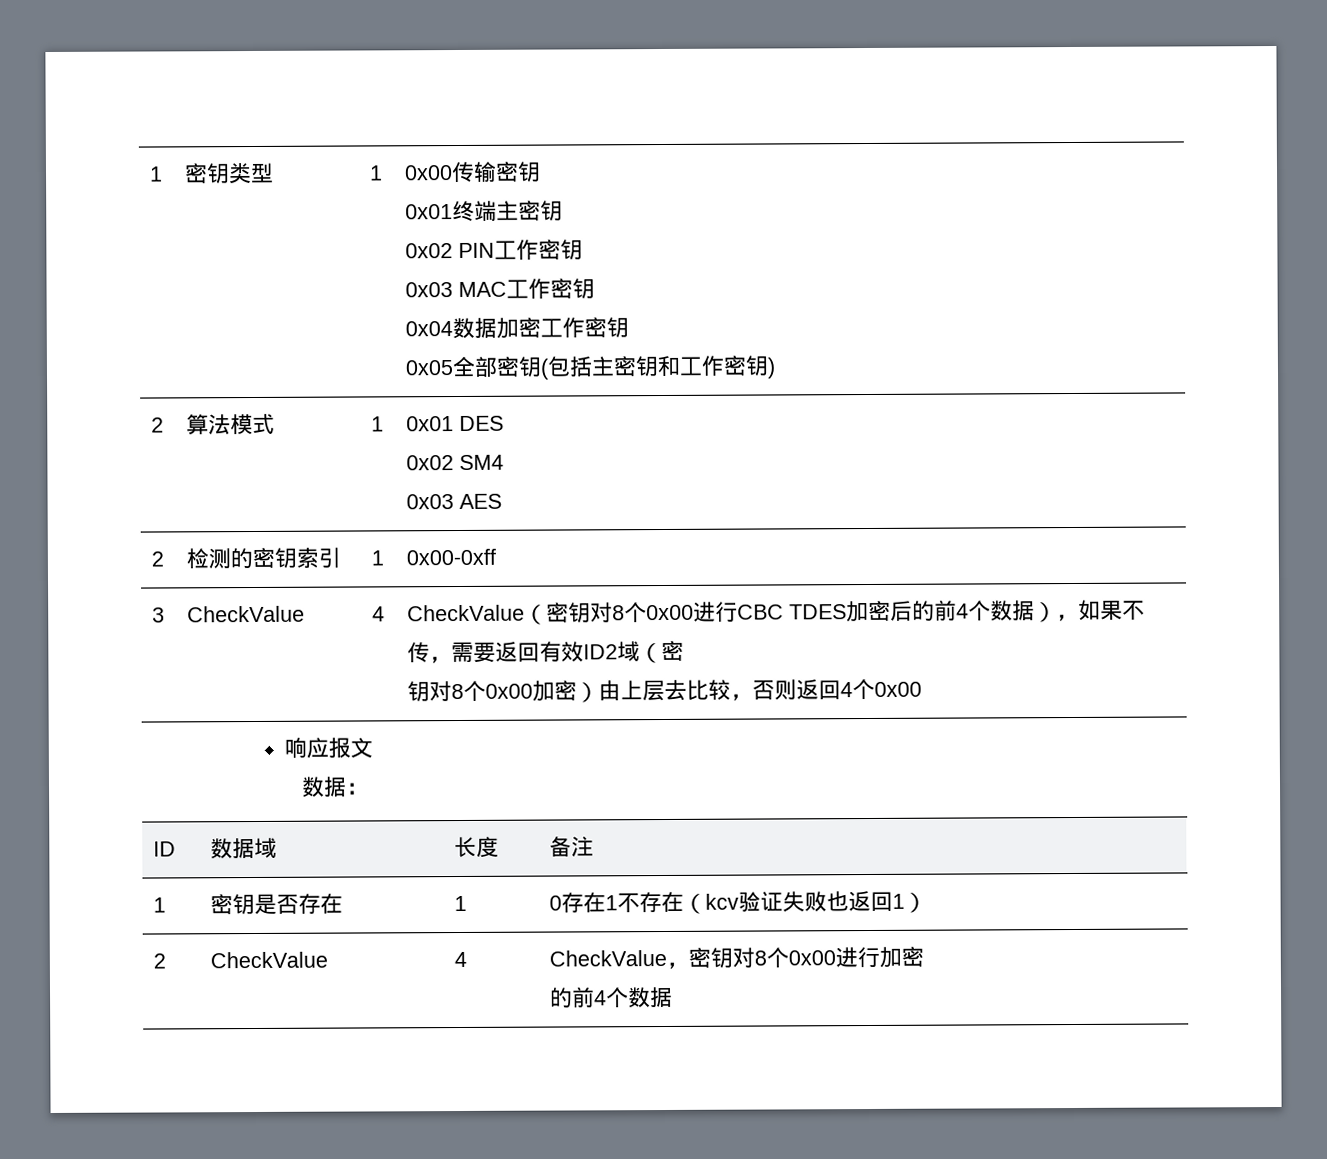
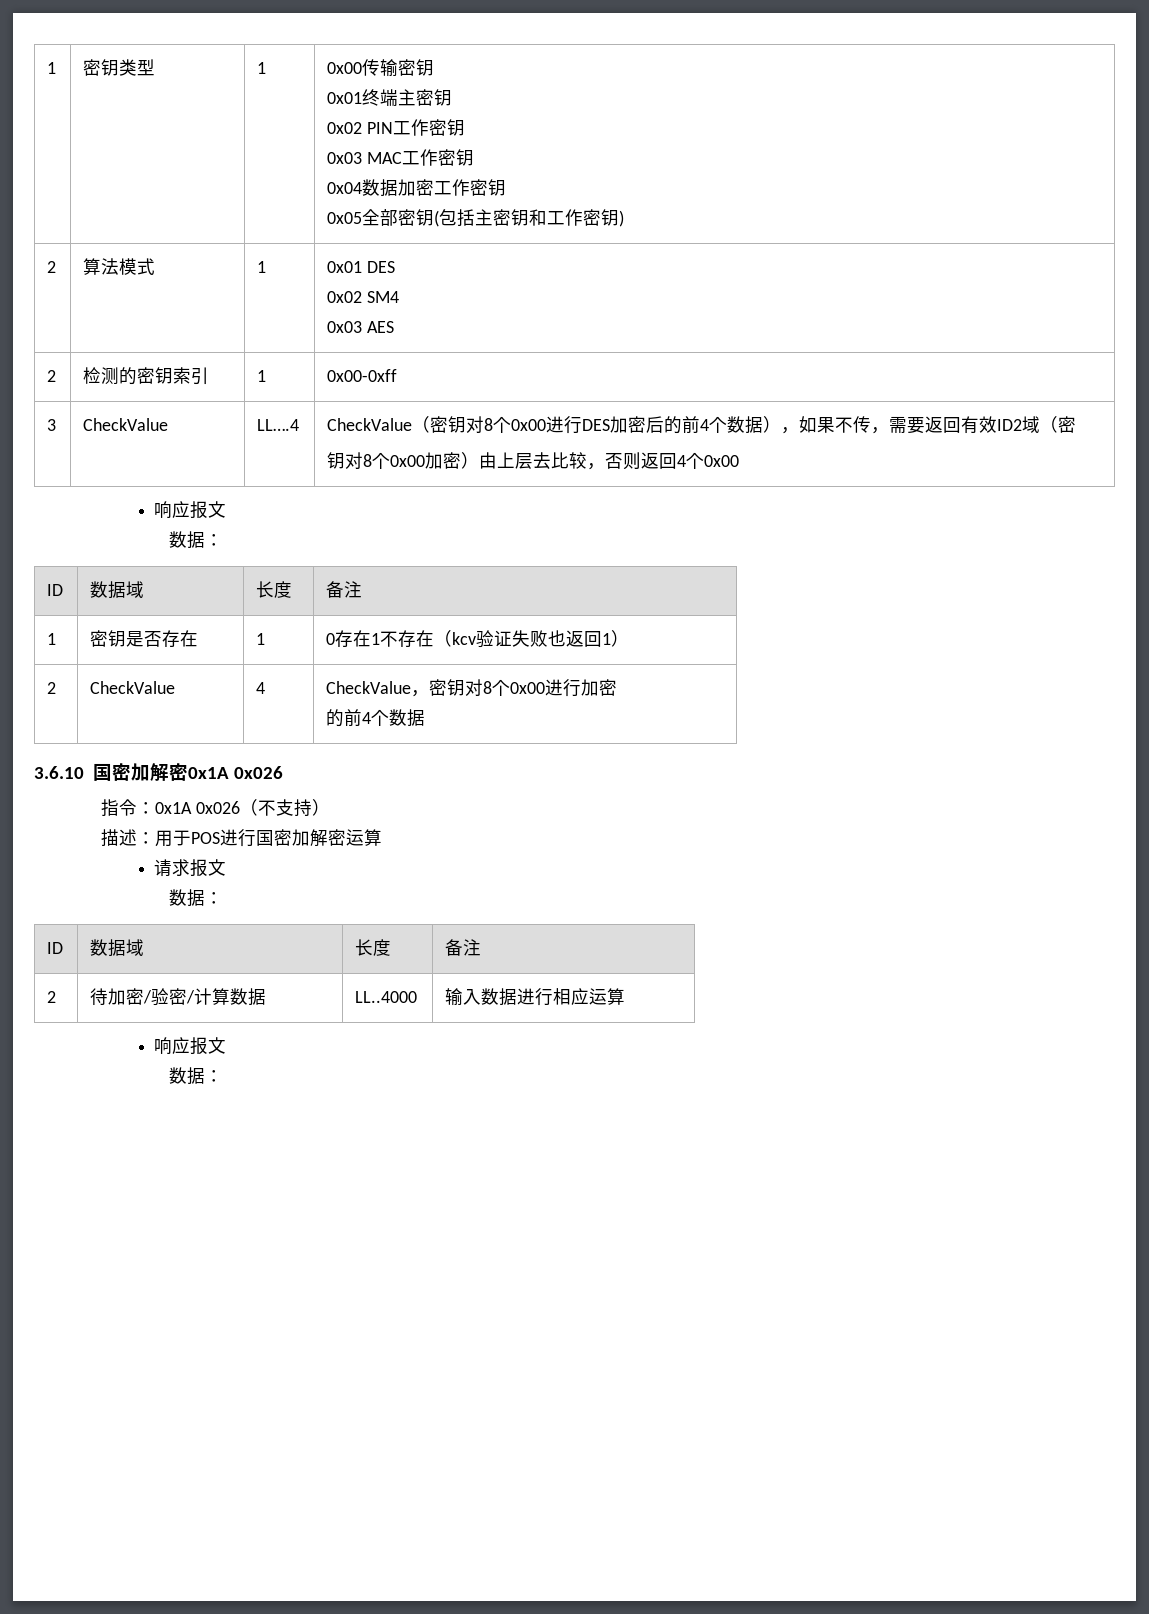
- 3 | CheckValue | 4 | CheckValue（密钥对8个0x00进行CBC TDES加密后的前4个数据），如果不传，需要返回有效ID2域（密
+ 3 | CheckValue | LL….4 | CheckValue（密钥对8个0x00进行DES加密后的前4个数据），如果不传，需要返回有效ID2域（密
+ 3.6.10国密加解密0x1A 0x026
+ 指令：0x1A 0x026（不支持）
+ 描述：用于POS进行国密加解密运算
+ 请求报文
+ 数据：
+ ID | 数据域 | 长度 | 备注
+ 2 | 待加密/验密/计算数据 | LL..4000 | 输入数据进行相应运算
+ 响应报文
+ 数据：

